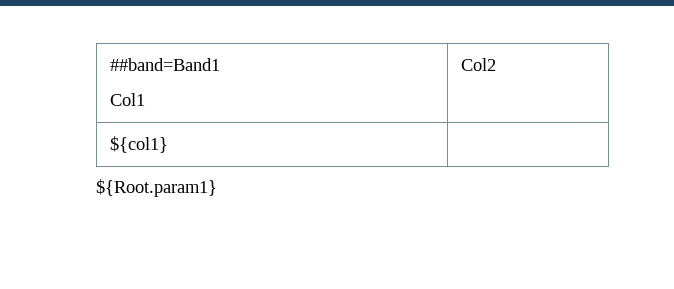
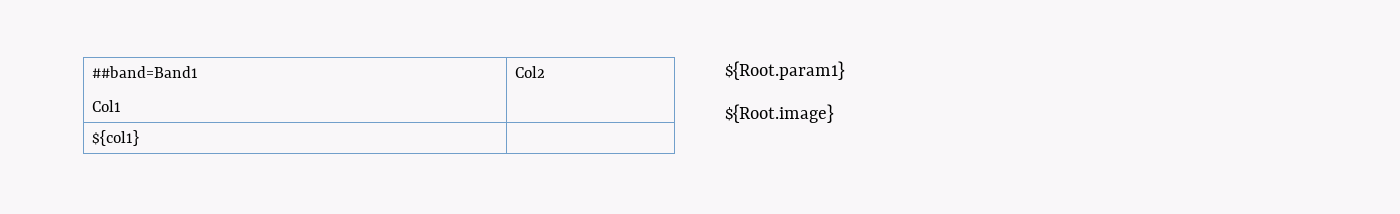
+ ${Root.image}

